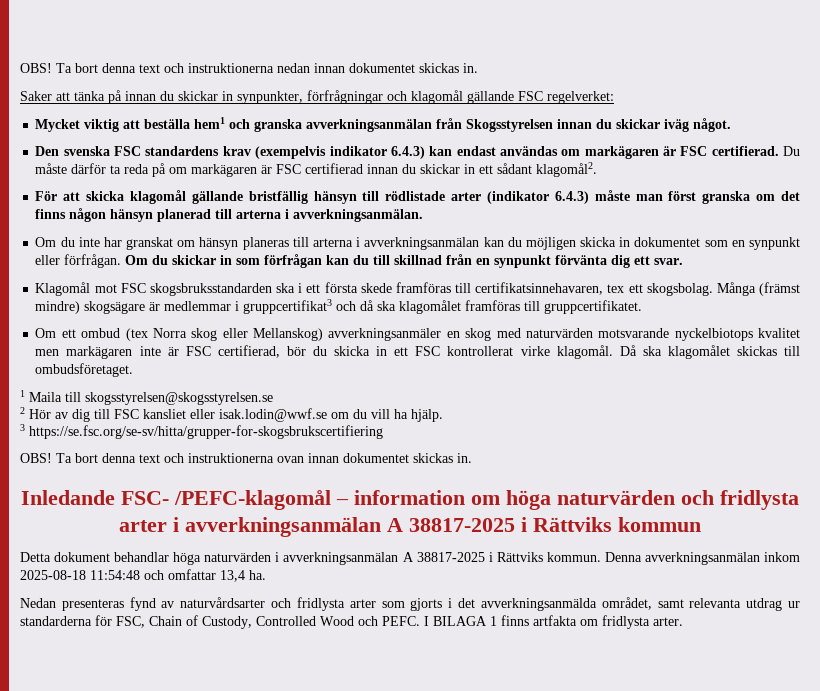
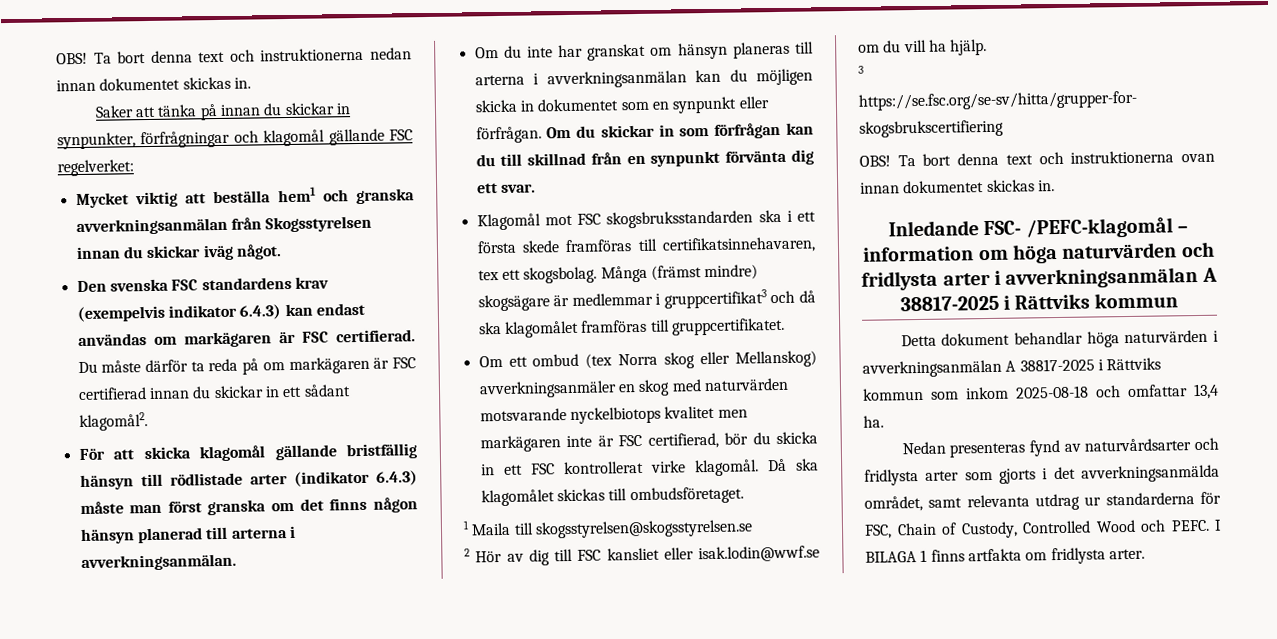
- Detta dokument behandlar höga naturvärden i avverkningsanmälan A 38817-2025 i Rättviks kommun. Denna avverkningsanmälan inkom 2025-08-18 11:54:48 och omfattar 13,4 ha.
+ Detta dokument behandlar höga naturvärden i avverkningsanmälan A 38817-2025 i Rättviks kommun som inkom 2025-08-18 och omfattar 13,4 ha.

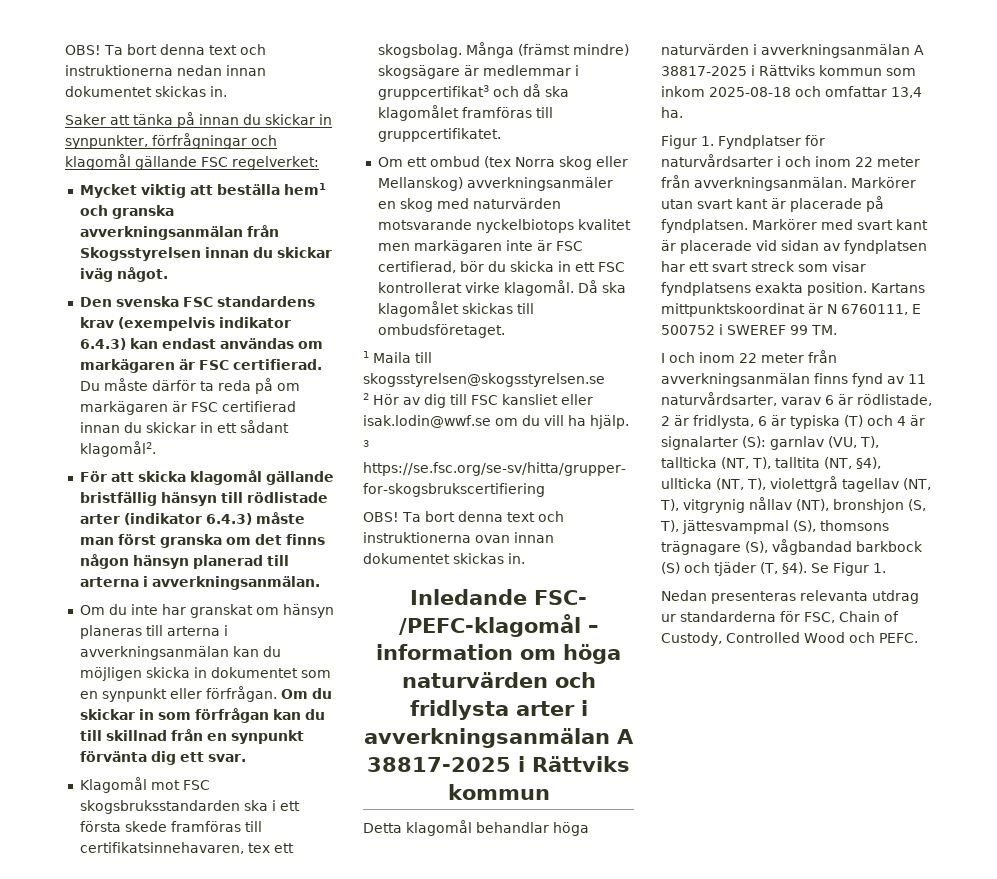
- Detta dokument behandlar höga naturvärden i avverkningsanmälan A 38817-2025 i Rättviks kommun som inkom 2025-08-18 och omfattar 13,4 ha.
+ Detta klagomål behandlar höga naturvärden i avverkningsanmälan A 38817-2025 i Rättviks kommun som inkom 2025-08-18 och omfattar 13,4 ha.
- Nedan presenteras fynd av naturvårdsarter och fridlysta arter som gjorts i det avverkningsanmälda området, samt relevanta utdrag ur standarderna för FSC, Chain of Custody, Controlled Wood och PEFC. I BILAGA 1 finns artfakta om fridlysta arter.
+ Figur 1. Fyndplatser för naturvårdsarter i och inom 22 meter från avverkningsanmälan. Markörer utan svart kant är placerade på fyndplatsen. Markörer med svart kant är placerade vid sidan av fyndplatsen har ett svart streck som visar fyndplatsens exakta position. Kartans mittpunktskoordinat är N 6760111, E 500752 i SWEREF 99 TM.
+ I och inom 22 meter från avverkningsanmälan finns fynd av 11 naturvårdsarter, varav 6 är rödlistade, 2 är fridlysta, 6 är typiska (T) och 4 är signalarter (S): garnlav (VU, T), tallticka (NT, T), talltita (NT, §4), ullticka (NT, T), violettgrå tagellav (NT, T), vitgrynig nållav (NT), bronshjon (S, T), jättesvampmal (S), thomsons trägnagare (S), vågbandad barkbock (S) och tjäder (T, §4). Se Figur 1.
+ Nedan presenteras relevanta utdrag ur standarderna för FSC, Chain of Custody, Controlled Wood och PEFC.

